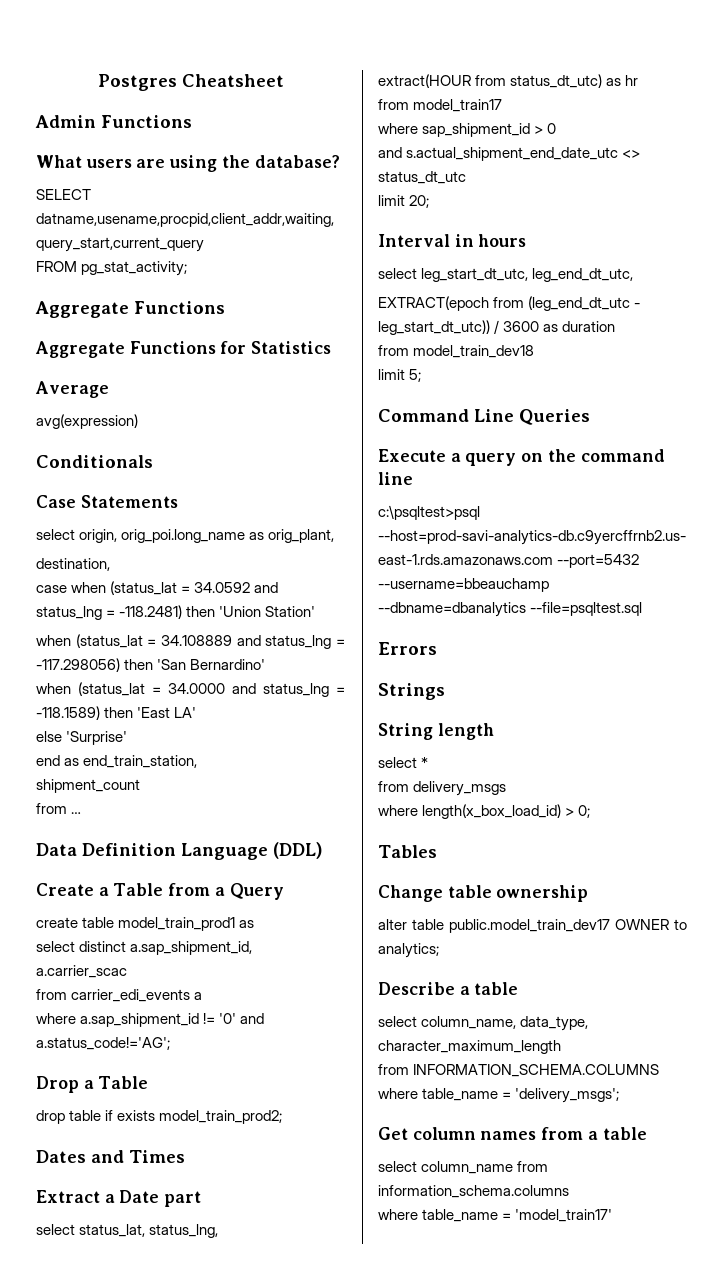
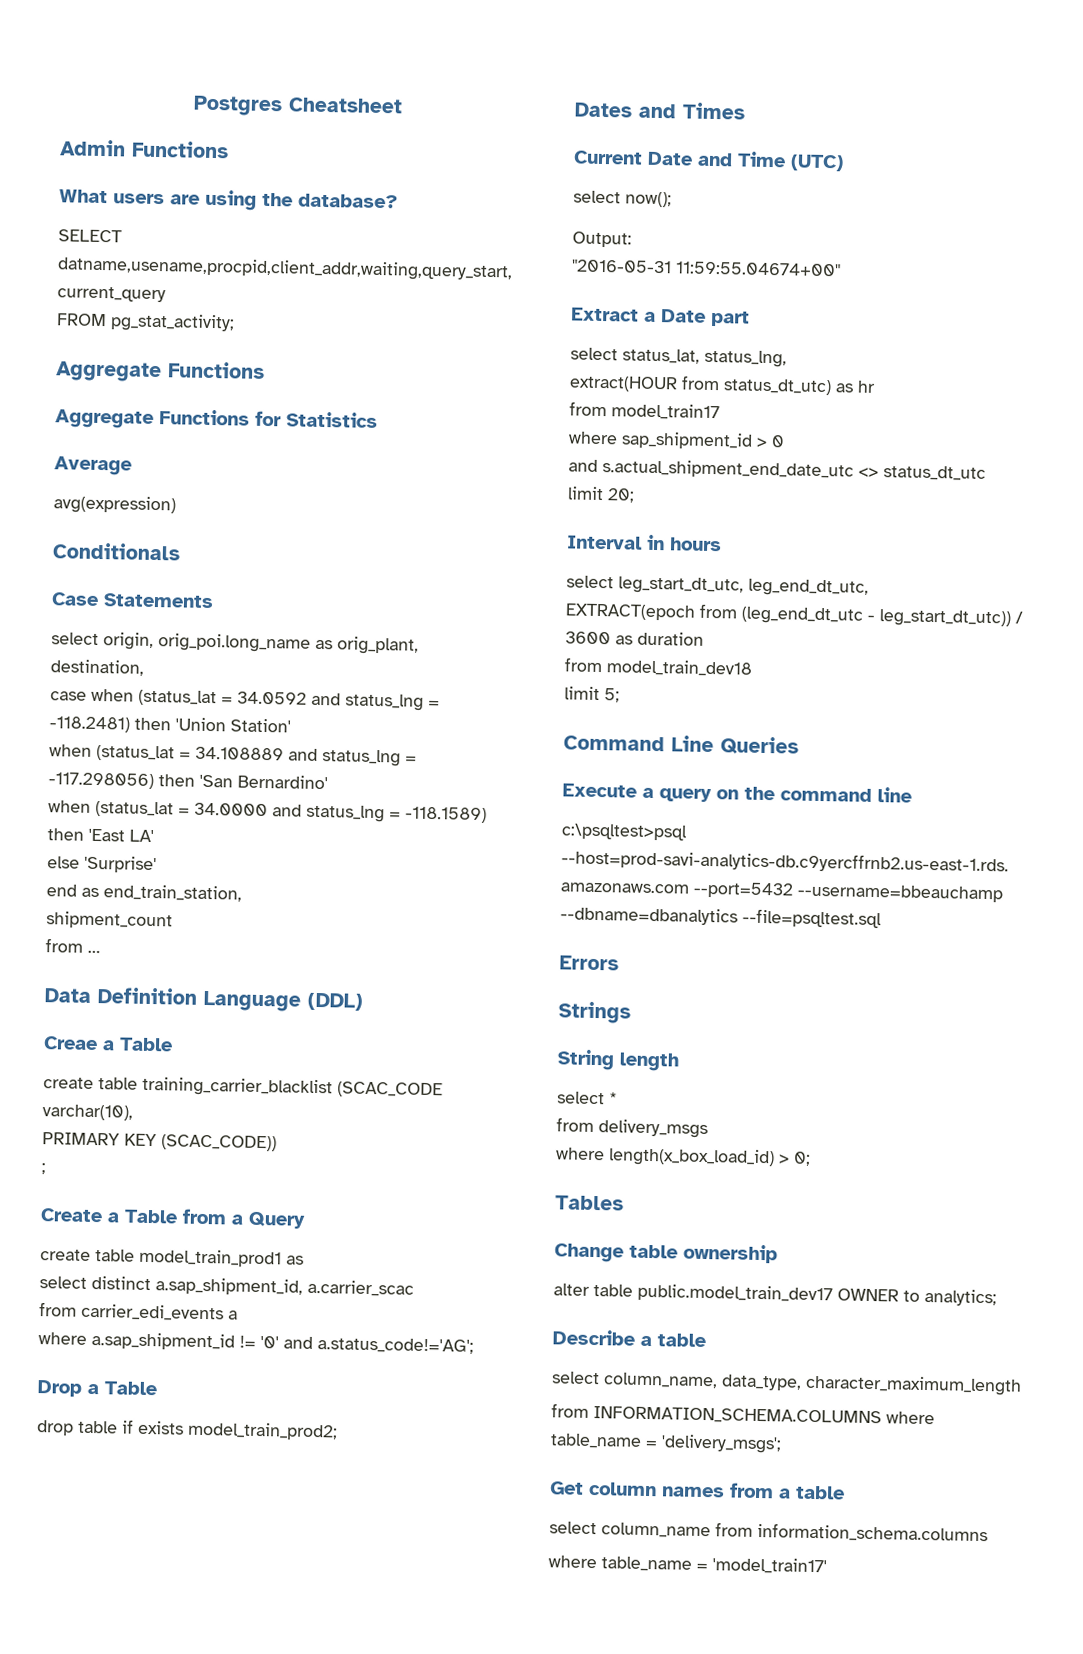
+ Creae a Table
+ create table training_carrier_blacklist (SCAC_CODE varchar(10),
+ PRIMARY KEY (SCAC_CODE))
+ ;
+ Current Date and Time (UTC)
+ select now();
+ Output:
+ "2016-05-31 11:59:55.04674+00"

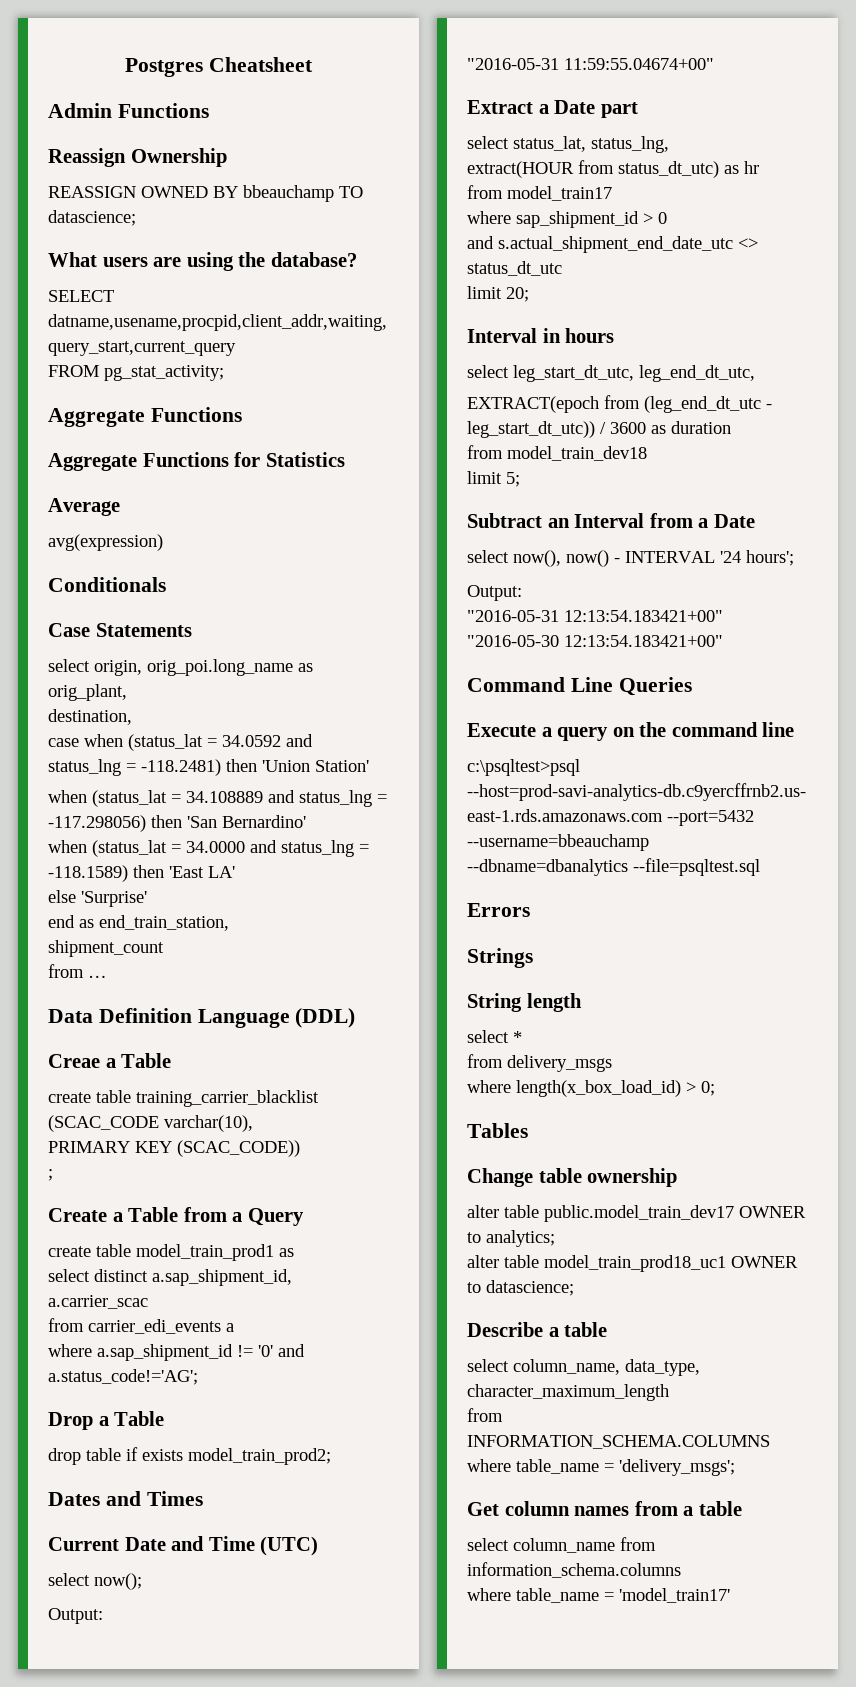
+ Reassign Ownership
+ REASSIGN OWNED BY bbeauchamp TO datascience;
+ Subtract an Interval from a Date
+ select now(), now() - INTERVAL '24 hours';
+ Output:
+ "2016-05-31 12:13:54.183421+00" "2016-05-30 12:13:54.183421+00"
+ alter table model_train_prod18_uc1 OWNER to datascience;

